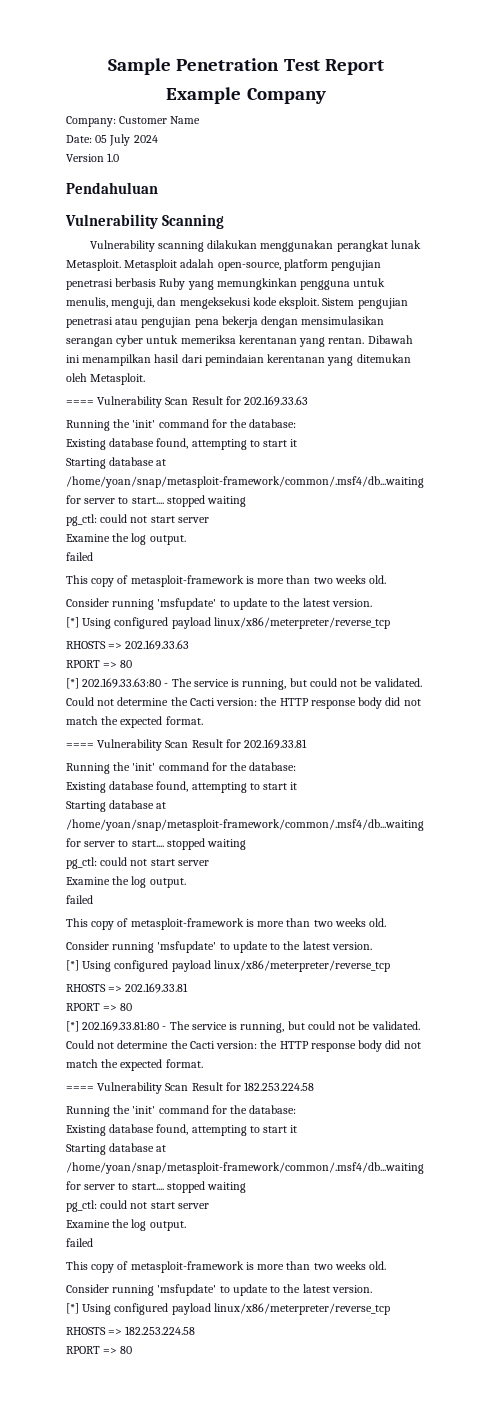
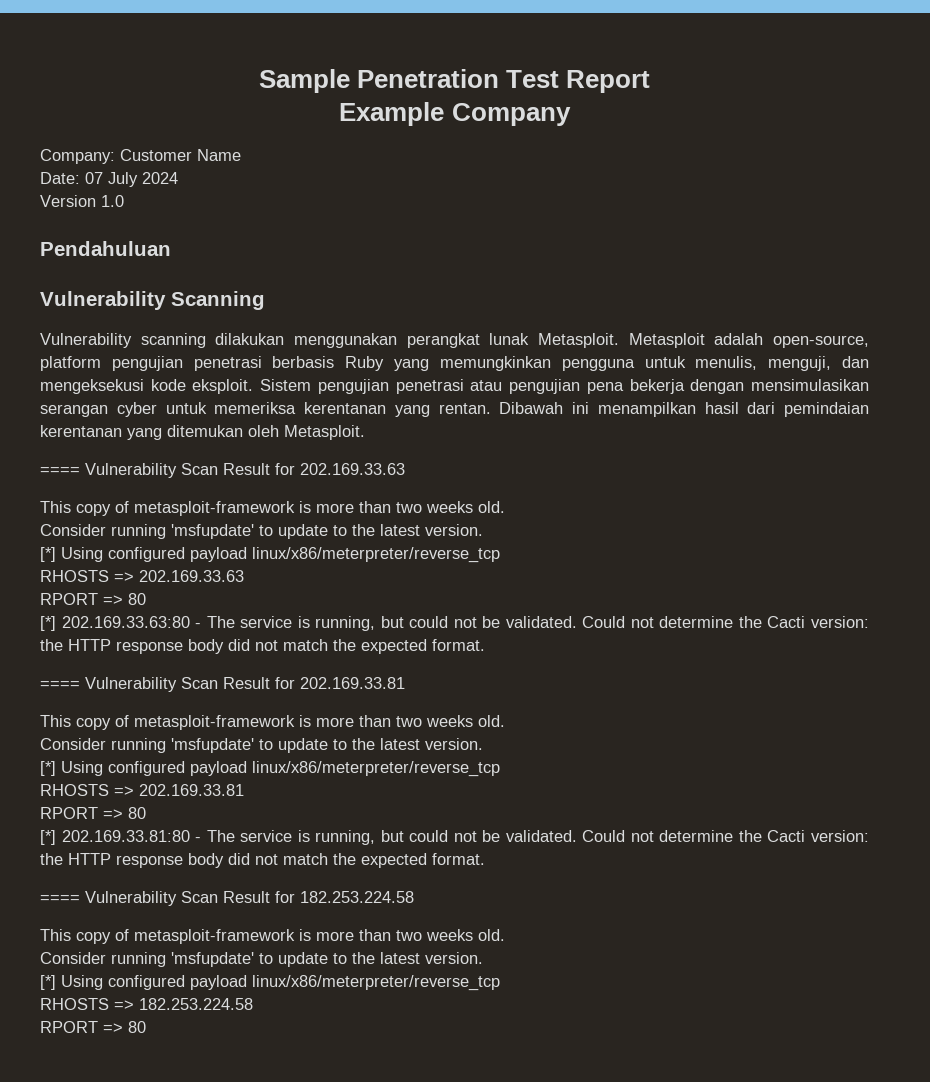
- Date: 05 July 2024
+ Date: 07 July 2024
  ==== Vulnerability Scan Result for 202.169.33.63
- Running the 'init' command for the database:
- Existing database found, attempting to start it
- Starting database at /home/yoan/snap/metasploit-framework/common/.msf4/db...waiting for server to start.... stopped waiting
- pg_ctl: could not start server
- Examine the log output.
- failed
  ==== Vulnerability Scan Result for 202.169.33.81
- Running the 'init' command for the database:
- Existing database found, attempting to start it
- Starting database at /home/yoan/snap/metasploit-framework/common/.msf4/db...waiting for server to start.... stopped waiting
- pg_ctl: could not start server
- Examine the log output.
- failed
  ==== Vulnerability Scan Result for 182.253.224.58
- Running the 'init' command for the database:
- Existing database found, attempting to start it
- Starting database at /home/yoan/snap/metasploit-framework/common/.msf4/db...waiting for server to start.... stopped waiting
- pg_ctl: could not start server
- Examine the log output.
- failed

